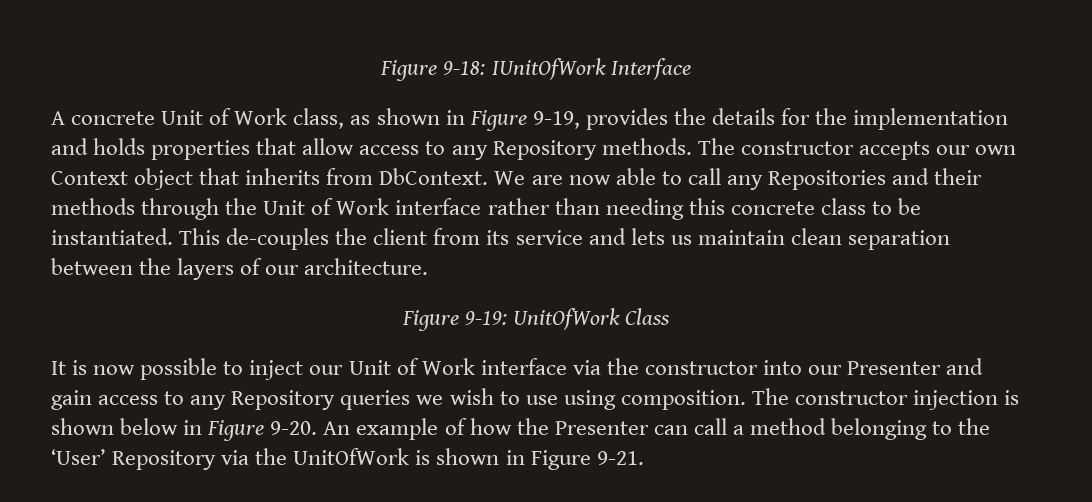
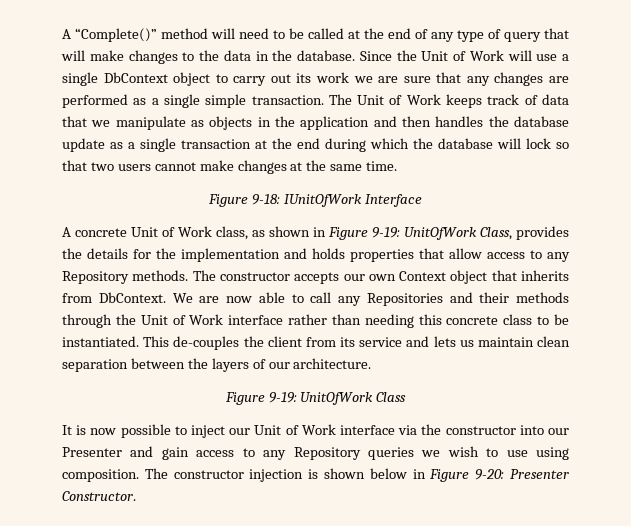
+ A “Complete()” method will need to be called at the end of any type of query that will make changes to the data in the database. Since the Unit of Work will use a single DbContext object to carry out its work we are sure that any changes are performed as a single simple transaction. The Unit of Work keeps track of data that we manipulate as objects in the application and then handles the database update as a single transaction at the end during which the database will lock so that two users cannot make changes at the same time.
- A concrete Unit of Work class, as shown in Figure 9-19, provides the details for the implementation and holds properties that allow access to any Repository methods.
+ A concrete Unit of Work class, as shown in Figure 9-19: UnitOfWork Class, provides the details for the implementation and holds properties that allow access to any Repository methods.
- The constructor injection is shown below in Figure 9-20. An example of how the Presenter can call a method belonging to the ‘User’ Repository via the UnitOfWork is shown in Figure 9-21.
+ The constructor injection is shown below in Figure 9-20: Presenter Constructor.

